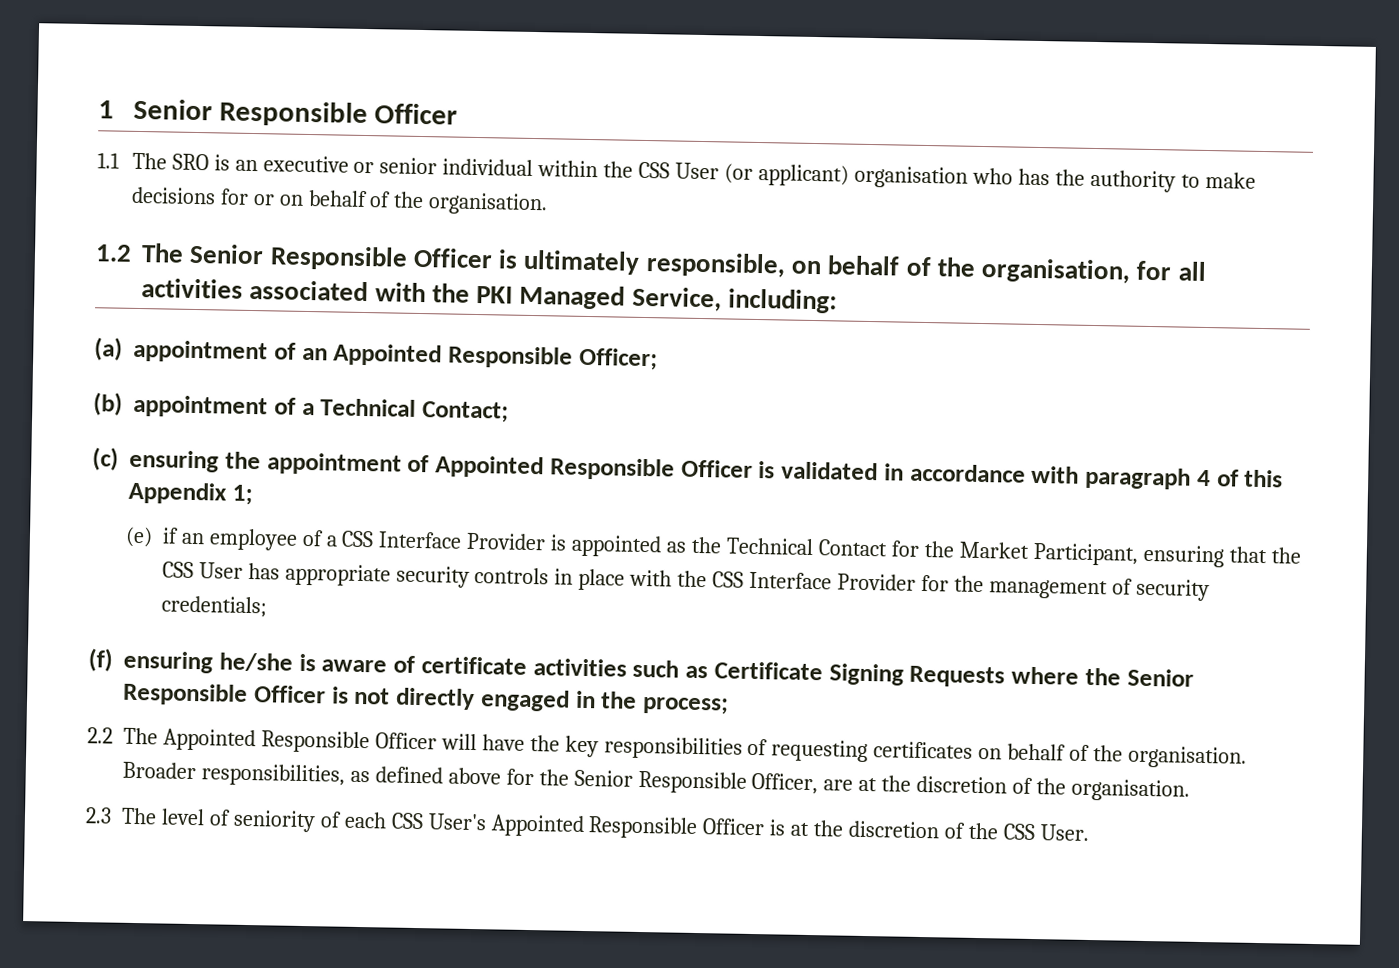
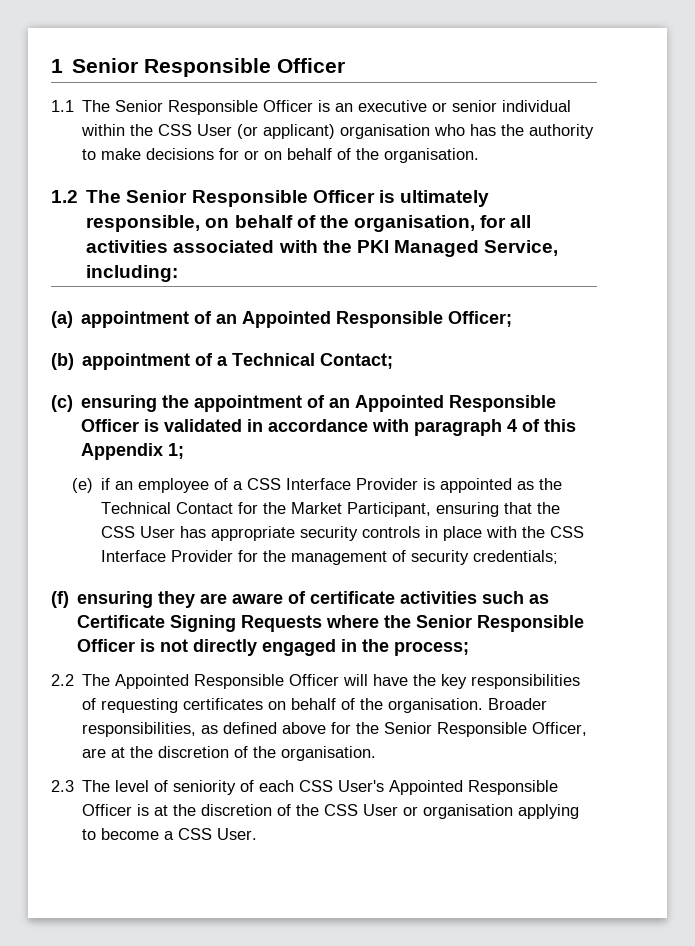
- 1.1 The SRO is an executive or senior individual within the CSS User (or applicant) organisation who has the authority to make decisions for or on behalf of the organisation.
+ 1.1 The Senior Responsible Officer is an executive or senior individual within the CSS User (or applicant) organisation who has the authority to make decisions for or on behalf of the organisation.
- (c) ensuring the appointment of Appointed Responsible Officer is validated in accordance with paragraph 4 of this Appendix 1;
+ (c) ensuring the appointment of an Appointed Responsible Officer is validated in accordance with paragraph 4 of this Appendix 1;
- (f) ensuring he/she is aware of certificate activities such as Certificate Signing Requests where the Senior Responsible Officer is not directly engaged in the process;
+ (f) ensuring they are aware of certificate activities such as Certificate Signing Requests where the Senior Responsible Officer is not directly engaged in the process;
- 2.3 The level of seniority of each CSS User's Appointed Responsible Officer is at the discretion of the CSS User.
+ 2.3 The level of seniority of each CSS User's Appointed Responsible Officer is at the discretion of the CSS User or organisation applying to become a CSS User.

